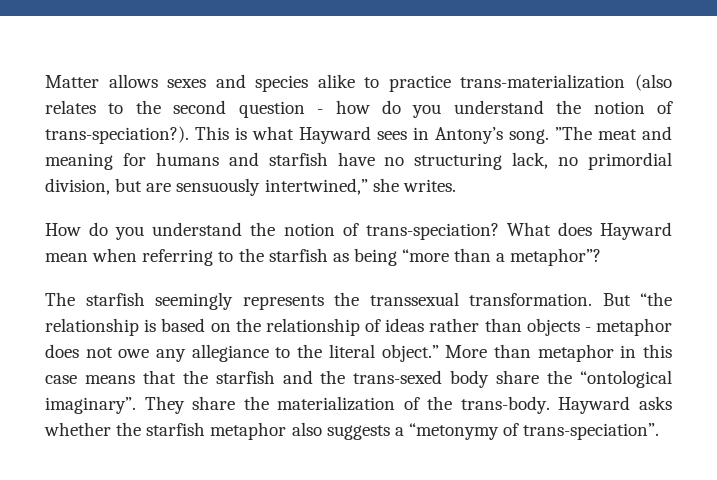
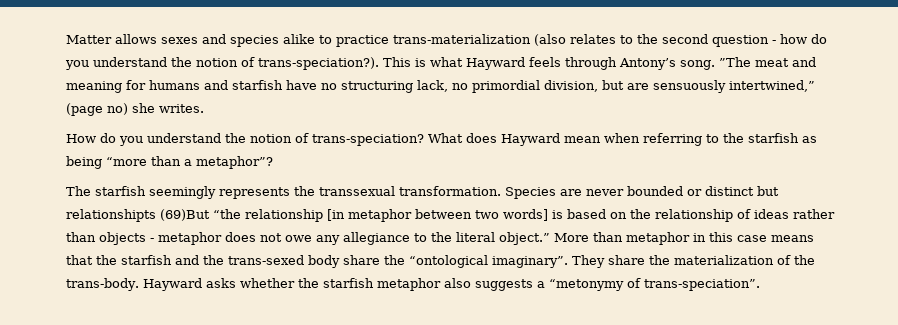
- This is what Hayward sees in Antony’s song. ”The meat and meaning for humans and starfish have no structuring lack, no primordial division, but are sensuously intertwined,” she writes.
+ This is what Hayward feels through Antony’s song. ”The meat and meaning for humans and starfish have no structuring lack, no primordial division, but are sensuously intertwined,” (page no) she writes.
- But “the relationship is based on the relationship of ideas rather than objects - metaphor does not owe any allegiance to the literal object.”
+ Species are never bounded or distinct but relationshipts (69)But “the relationship [in metaphor between two words] is based on the relationship of ideas rather than objects - metaphor does not owe any allegiance to the literal object.”

